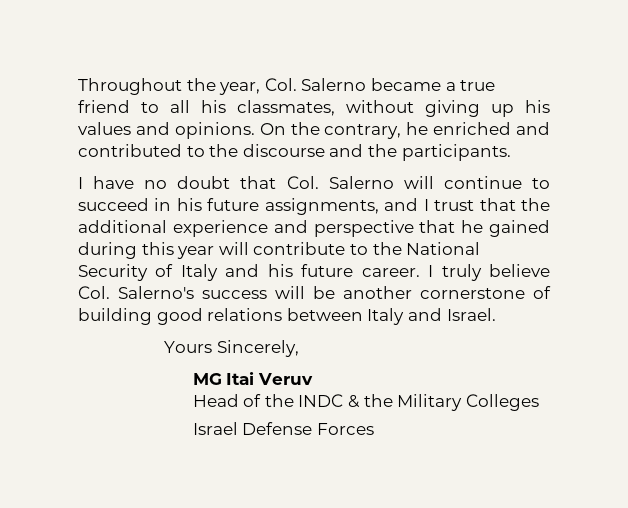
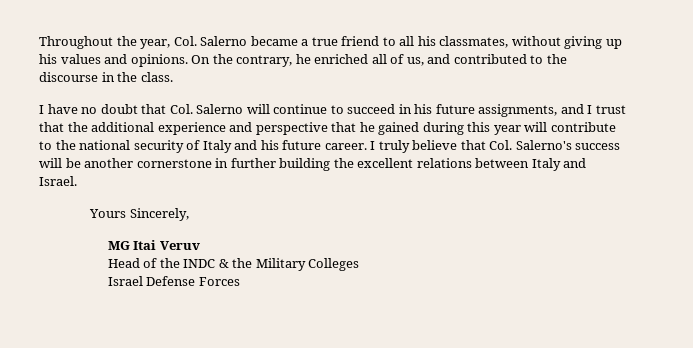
- On the contrary, he enriched and contributed to the discourse and the participants.
+ On the contrary, he enriched all of us, and contributed to the discourse in the class.
- I have no doubt that Col. Salerno will continue to succeed in his future assignments, and I trust that the additional experience and perspective that he gained during this year will contribute to the National Security of Italy and his future career.
+ I have no doubt that Col. Salerno will continue to succeed in his future assignments, and I trust that the additional experience and perspective that he gained during this year will contribute to the national security of Italy and his future career.
- I truly believe Col. Salerno's success will be another cornerstone of building good relations between Italy and Israel.
+ I truly believe that Col. Salerno's success will be another cornerstone in further building the excellent relations between Italy and Israel.

